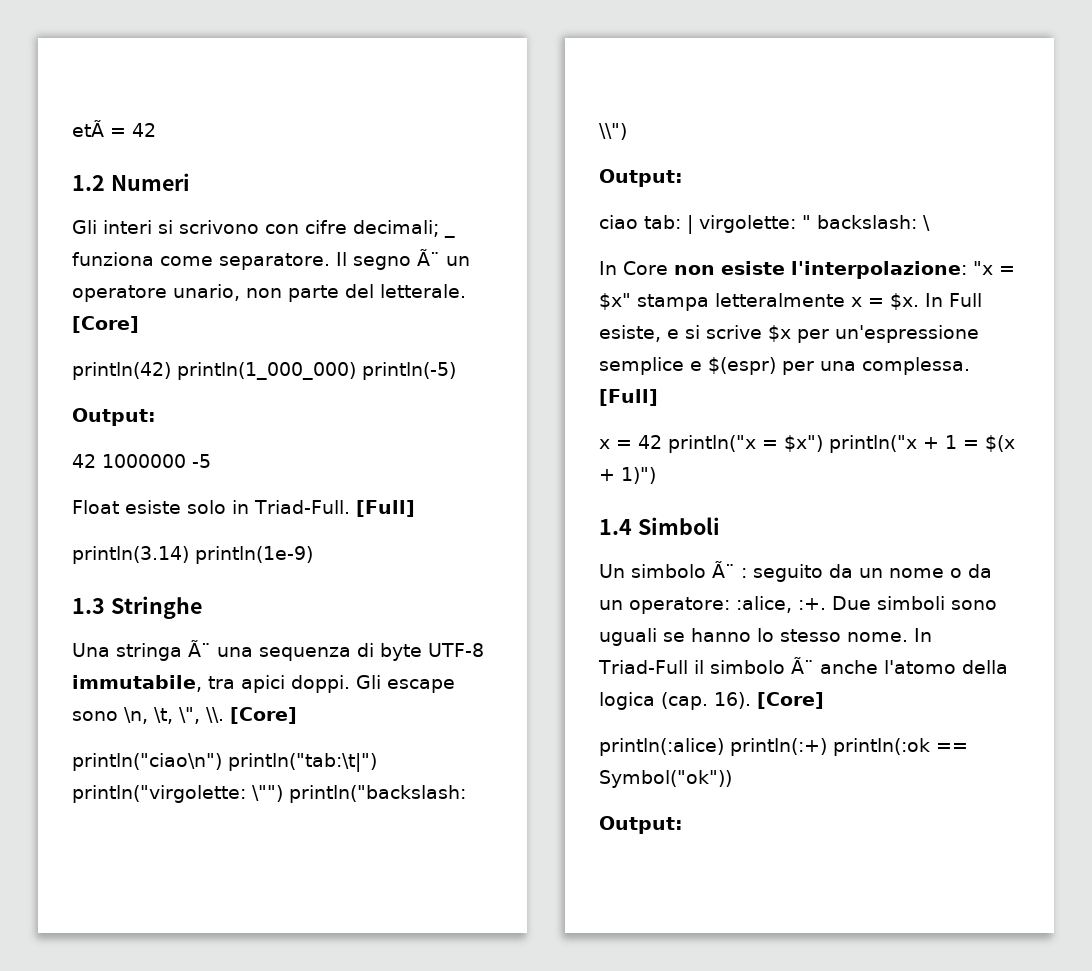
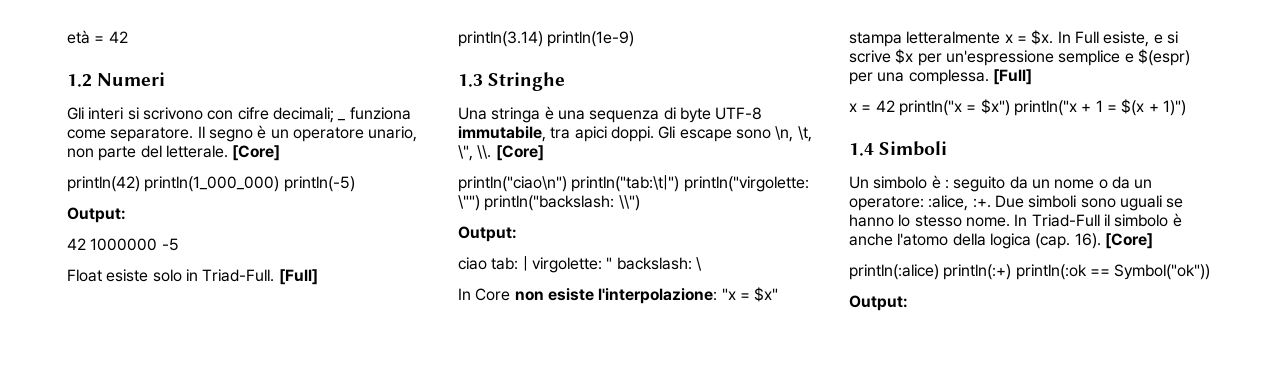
- etÃ = 42
+ età = 42
- Il segno Ã¨ un operatore unario, non parte del letterale.
+ Il segno è un operatore unario, non parte del letterale.
- Una stringa Ã¨ una sequenza di byte UTF-8 immutabile, tra apici doppi.
+ Una stringa è una sequenza di byte UTF-8 immutabile, tra apici doppi.
- Un simbolo Ã¨ : seguito da un nome o da un operatore: :alice, :+.
+ Un simbolo è : seguito da un nome o da un operatore: :alice, :+.
- In Triad-Full il simbolo Ã¨ anche l'atomo della logica (cap.
+ In Triad-Full il simbolo è anche l'atomo della logica (cap.

